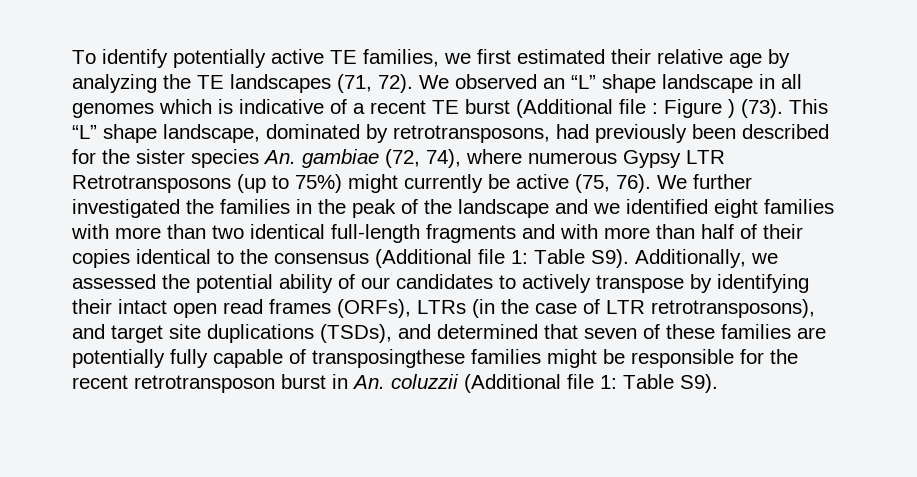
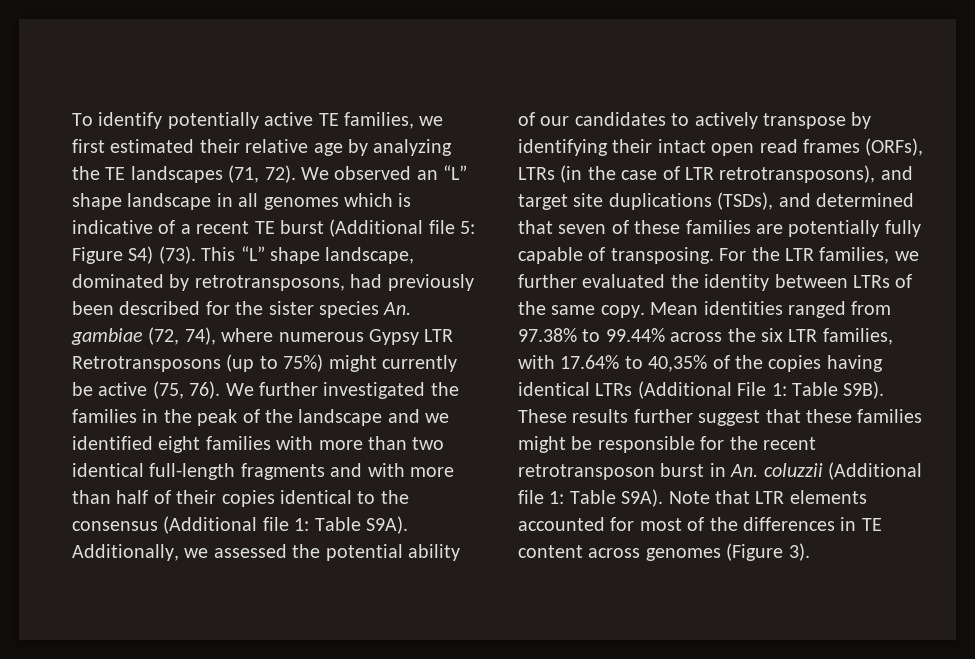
- We observed an “L” shape landscape in all genomes which is indicative of a recent TE burst (Additional file : Figure ) (73).
+ We observed an “L” shape landscape in all genomes which is indicative of a recent TE burst (Additional file 5: Figure S4) (73).
- Table S9). Additionally, we assessed the potential ability of our candidates to actively transpose by identifying their intact open read frames (ORFs), LTRs (in the case of LTR retrotransposons), and target site duplications (TSDs), and determined that seven of these families are potentially fully capable of transposingthese families might be responsible for the recent retrotransposon burst in An. coluzzii (Additional file 1: Table S9).
+ Table S9A). Additionally, we assessed the potential ability of our candidates to actively transpose by identifying their intact open read frames (ORFs), LTRs (in the case of LTR retrotransposons), and target site duplications (TSDs), and determined that seven of these families are potentially fully capable of transposing. For the LTR families, we further evaluated the identity between LTRs of the same copy. Mean identities ranged from 97.38% to 99.44% across the six LTR families, with 17.64% to 40,35% of the copies having identical LTRs (Additional File 1: Table S9B). These results further suggest that these families might be responsible for the recent retrotransposon burst in An. coluzzii (Additional file 1: Table S9A). Note that LTR elements accounted for most of the differences in TE content across genomes (Figure 3).

